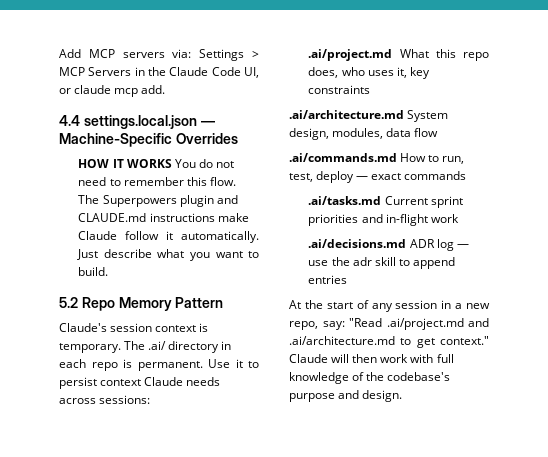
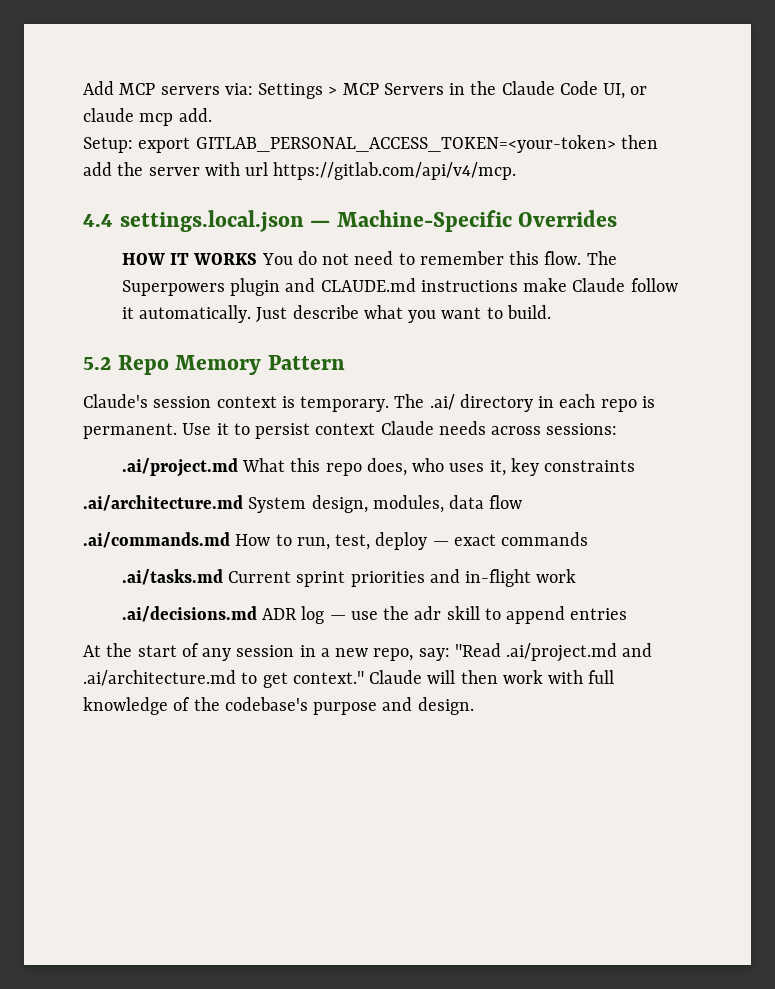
+ Setup: export GITLAB_PERSONAL_ACCESS_TOKEN=<your-token> then add the server with url https://gitlab.com/api/v4/mcp.

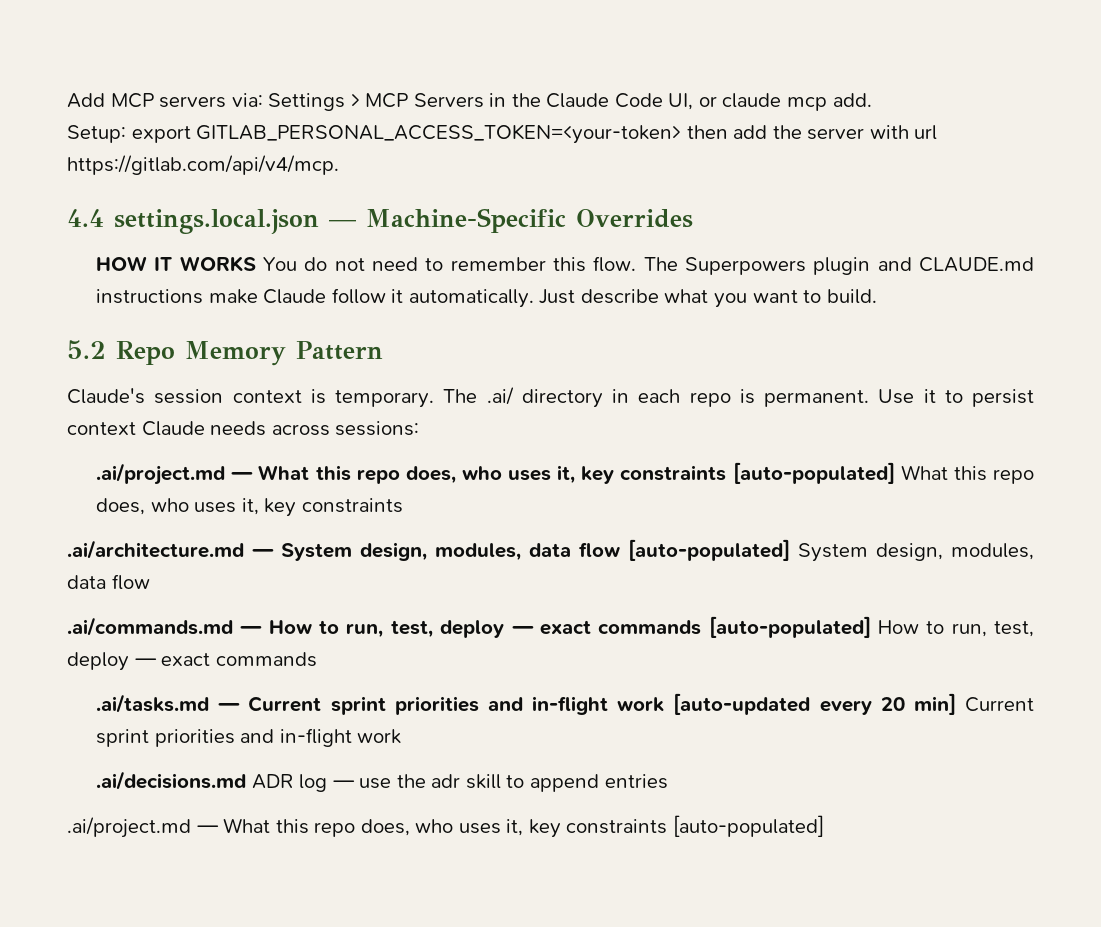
- .ai/project.md What this repo does, who uses it, key constraints
+ .ai/project.md — What this repo does, who uses it, key constraints [auto-populated] What this repo does, who uses it, key constraints
- .ai/architecture.md System design, modules, data flow
+ .ai/architecture.md — System design, modules, data flow [auto-populated] System design, modules, data flow
- .ai/commands.md How to run, test, deploy — exact commands
+ .ai/commands.md — How to run, test, deploy — exact commands [auto-populated] How to run, test, deploy — exact commands
- .ai/tasks.md Current sprint priorities and in-flight work
+ .ai/tasks.md — Current sprint priorities and in-flight work [auto-updated every 20 min] Current sprint priorities and in-flight work
  .ai/decisions.md ADR log — use the adr skill to append entries
- At the start of any session in a new repo, say: "Read .ai/project.md and .ai/architecture.md to get context." Claude will then work with full knowledge of the codebase's purpose and design.
+ .ai/project.md — What this repo does, who uses it, key constraints [auto-populated]

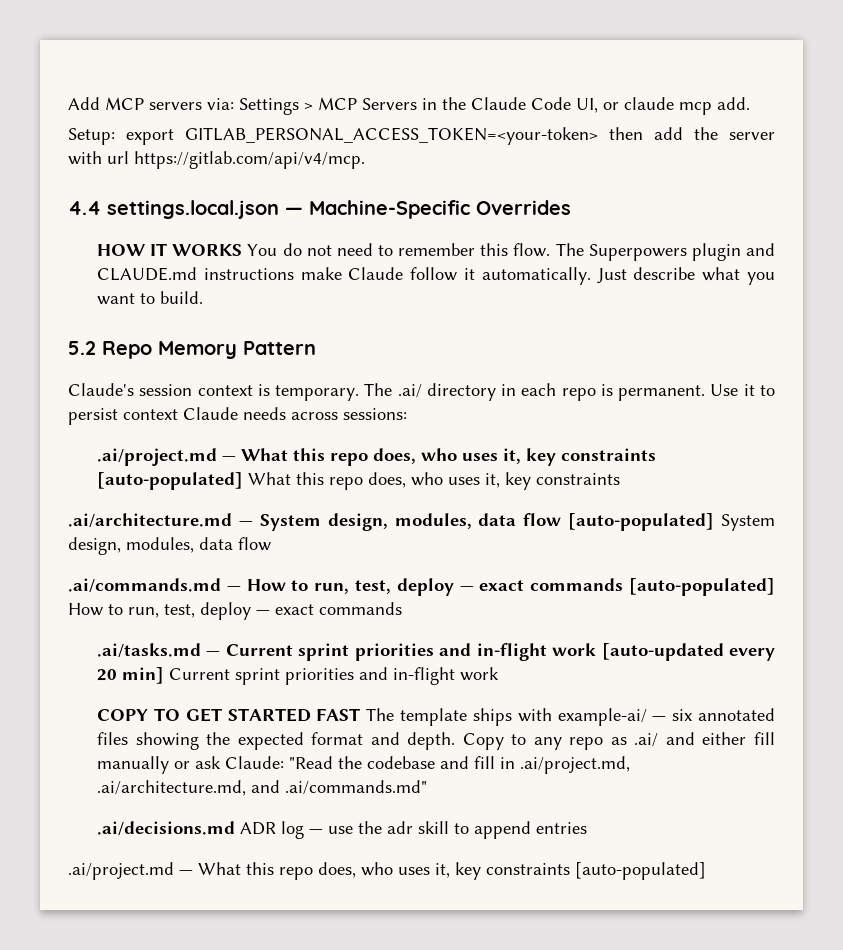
+ COPY TO GET STARTED FAST The template ships with example-ai/ — six annotated files showing the expected format and depth. Copy to any repo as .ai/ and either fill manually or ask Claude: "Read the codebase and fill in .ai/project.md, .ai/architecture.md, and .ai/commands.md"

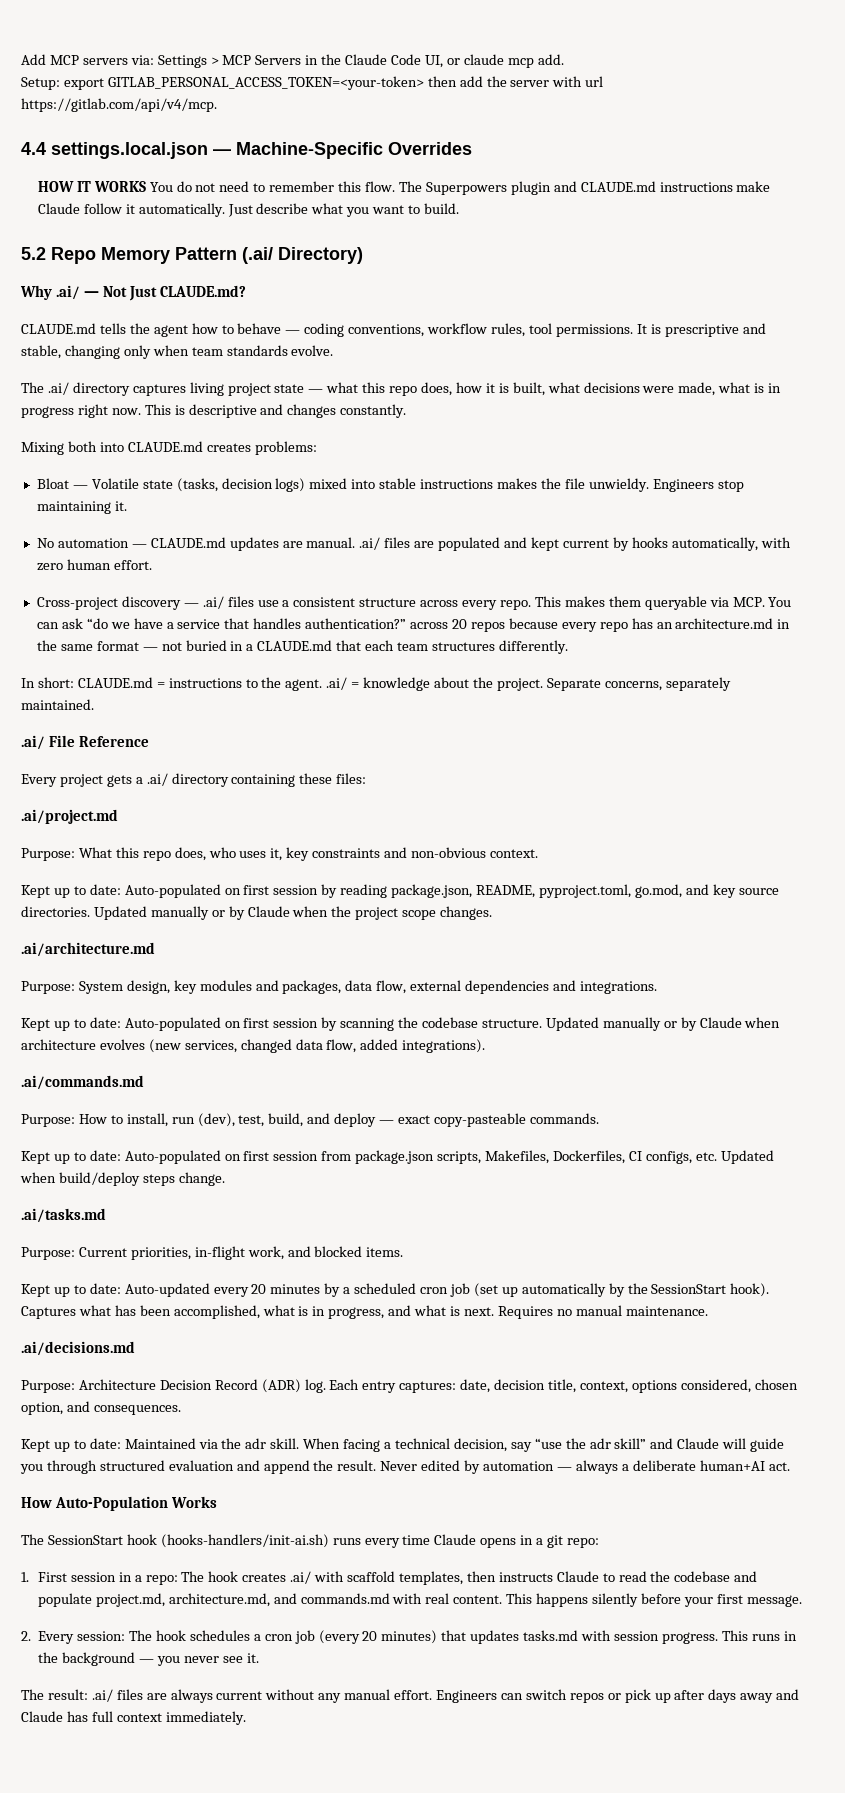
- 5.2 Repo Memory Pattern
- Claude's session context is temporary. The .ai/ directory in each repo is permanent. Use it to persist context Claude needs across sessions:
- .ai/project.md — What this repo does, who uses it, key constraints [auto-populated] What this repo does, who uses it, key constraints
+ 5.2 Repo Memory Pattern (.ai/ Directory)
+ Why .ai/ — Not Just CLAUDE.md?
+ CLAUDE.md tells the agent how to behave — coding conventions, workflow rules, tool permissions. It is prescriptive and stable, changing only when team standards evolve.
+ The .ai/ directory captures living project state — what this repo does, how it is built, what decisions were made, what is in progress right now. This is descriptive and changes constantly.
+ Mixing both into CLAUDE.md creates problems:
+ Bloat — Volatile state (tasks, decision logs) mixed into stable instructions makes the file unwieldy. Engineers stop maintaining it.
+ No automation — CLAUDE.md updates are manual. .ai/ files are populated and kept current by hooks automatically, with zero human effort.
+ Cross-project discovery — .ai/ files use a consistent structure across every repo. This makes them queryable via MCP. You can ask “do we have a service that handles authentication?” across 20 repos because every repo has an architecture.md in the same format — not buried in a CLAUDE.md that each team structures differently.
+ In short: CLAUDE.md = instructions to the agent. .ai/ = knowledge about the project. Separate concerns, separately maintained.
+ .ai/ File Reference
+ Every project gets a .ai/ directory containing these files:
+ .ai/project.md
+ Purpose: What this repo does, who uses it, key constraints and non-obvious context.
+ Kept up to date: Auto-populated on first session by reading package.json, README, pyproject.toml, go.mod, and key source directories. Updated manually or by Claude when the project scope changes.
- .ai/architecture.md — System design, modules, data flow [auto-populated] System design, modules, data flow
+ .ai/architecture.md
+ Purpose: System design, key modules and packages, data flow, external dependencies and integrations.
+ Kept up to date: Auto-populated on first session by scanning the codebase structure. Updated manually or by Claude when architecture evolves (new services, changed data flow, added integrations).
- .ai/commands.md — How to run, test, deploy — exact commands [auto-populated] How to run, test, deploy — exact commands
- .ai/tasks.md — Current sprint priorities and in-flight work [auto-updated every 20 min] Current sprint priorities and in-flight work
- COPY TO GET STARTED FAST The template ships with example-ai/ — six annotated files showing the expected format and depth. Copy to any repo as .ai/ and either fill manually or ask Claude: "Read the codebase and fill in .ai/project.md, .ai/architecture.md, and .ai/commands.md"
- .ai/decisions.md ADR log — use the adr skill to append entries
- .ai/project.md — What this repo does, who uses it, key constraints [auto-populated]
+ .ai/commands.md
+ Purpose: How to install, run (dev), test, build, and deploy — exact copy-pasteable commands.
+ Kept up to date: Auto-populated on first session from package.json scripts, Makefiles, Dockerfiles, CI configs, etc. Updated when build/deploy steps change.
+ .ai/tasks.md
+ Purpose: Current priorities, in-flight work, and blocked items.
+ Kept up to date: Auto-updated every 20 minutes by a scheduled cron job (set up automatically by the SessionStart hook). Captures what has been accomplished, what is in progress, and what is next. Requires no manual maintenance.
+ .ai/decisions.md
+ Purpose: Architecture Decision Record (ADR) log. Each entry captures: date, decision title, context, options considered, chosen option, and consequences.
+ Kept up to date: Maintained via the adr skill. When facing a technical decision, say “use the adr skill” and Claude will guide you through structured evaluation and append the result. Never edited by automation — always a deliberate human+AI act.
+ How Auto-Population Works
+ The SessionStart hook (hooks-handlers/init-ai.sh) runs every time Claude opens in a git repo:
+ 1. First session in a repo: The hook creates .ai/ with scaffold templates, then instructs Claude to read the codebase and populate project.md, architecture.md, and commands.md with real content. This happens silently before your first message.
+ 2. Every session: The hook schedules a cron job (every 20 minutes) that updates tasks.md with session progress. This runs in the background — you never see it.
+ The result: .ai/ files are always current without any manual effort. Engineers can switch repos or pick up after days away and Claude has full context immediately.

